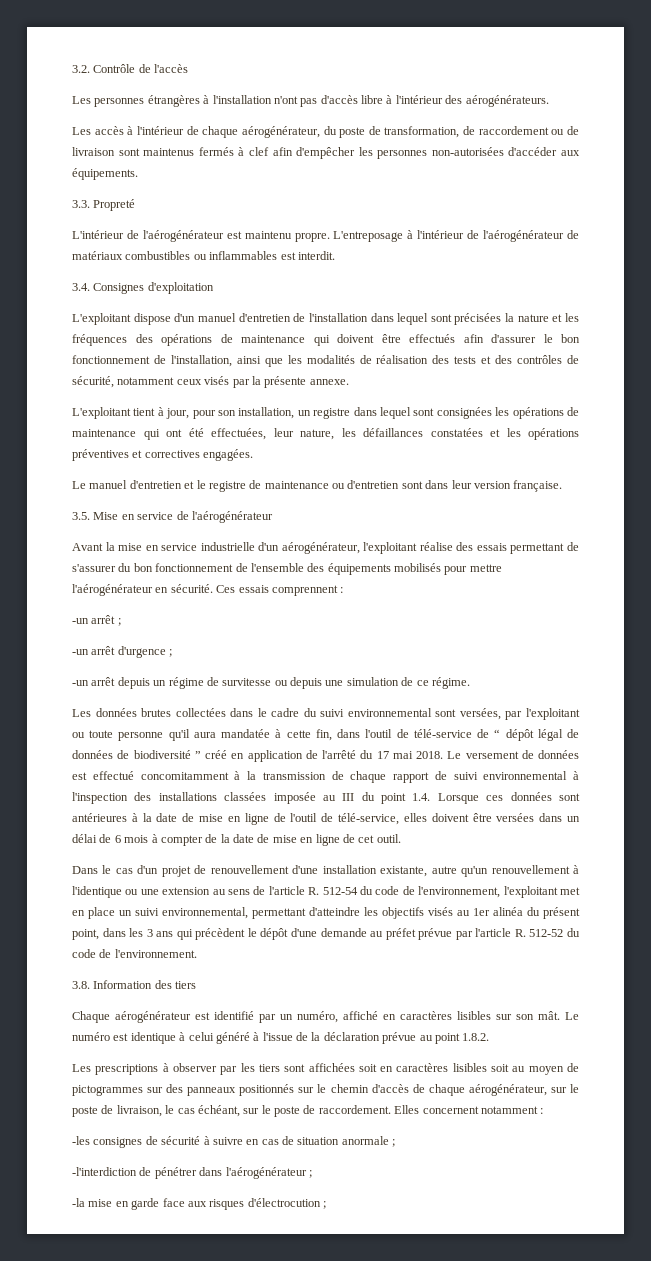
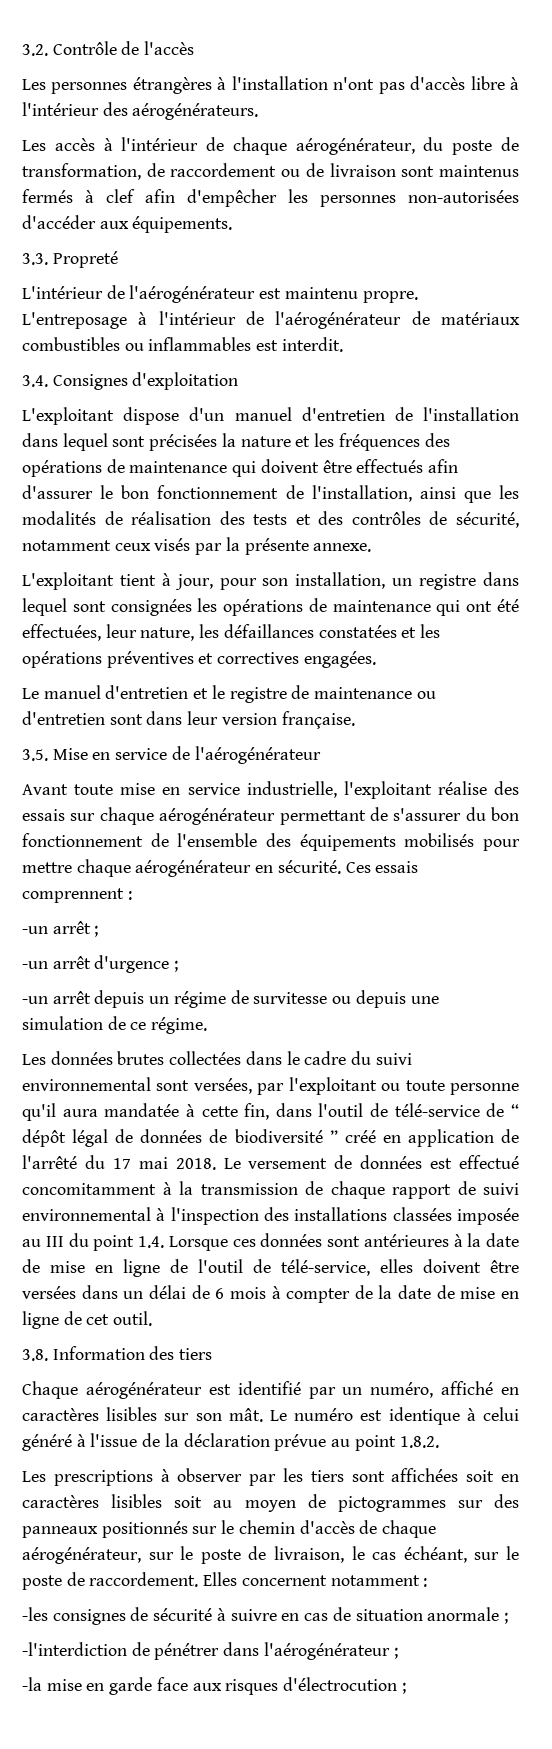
- Avant la mise en service industrielle d'un aérogénérateur, l'exploitant réalise des essais permettant de s'assurer du bon fonctionnement de l'ensemble des équipements mobilisés pour mettre l'aérogénérateur en sécurité.
+ Avant toute mise en service industrielle, l'exploitant réalise des essais sur chaque aérogénérateur permettant de s'assurer du bon fonctionnement de l'ensemble des équipements mobilisés pour mettre chaque aérogénérateur en sécurité.
- Dans le cas d'un projet de renouvellement d'une installation existante, autre qu'un renouvellement à l'identique ou une extension au sens de l'article R. 512-54 du code de l'environnement, l'exploitant met en place un suivi environnemental, permettant d'atteindre les objectifs visés au 1er alinéa du présent point, dans les 3 ans qui précèdent le dépôt d'une demande au préfet prévue par l'article R. 512-52 du code de l'environnement.

